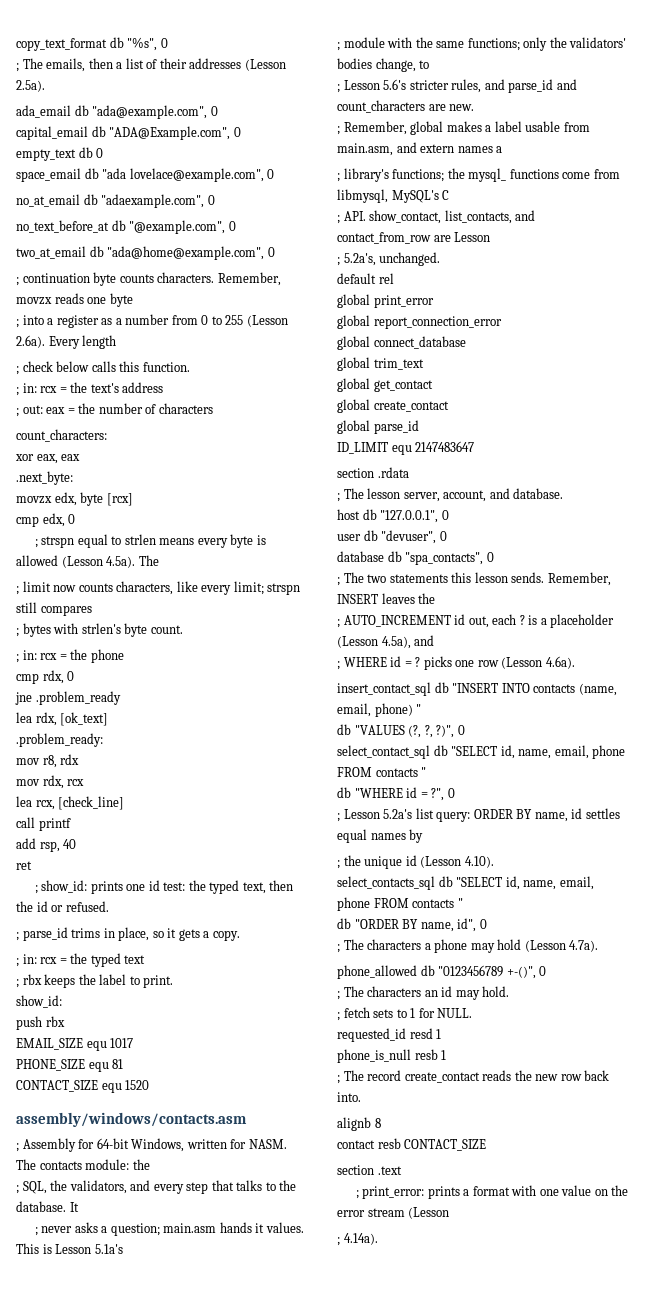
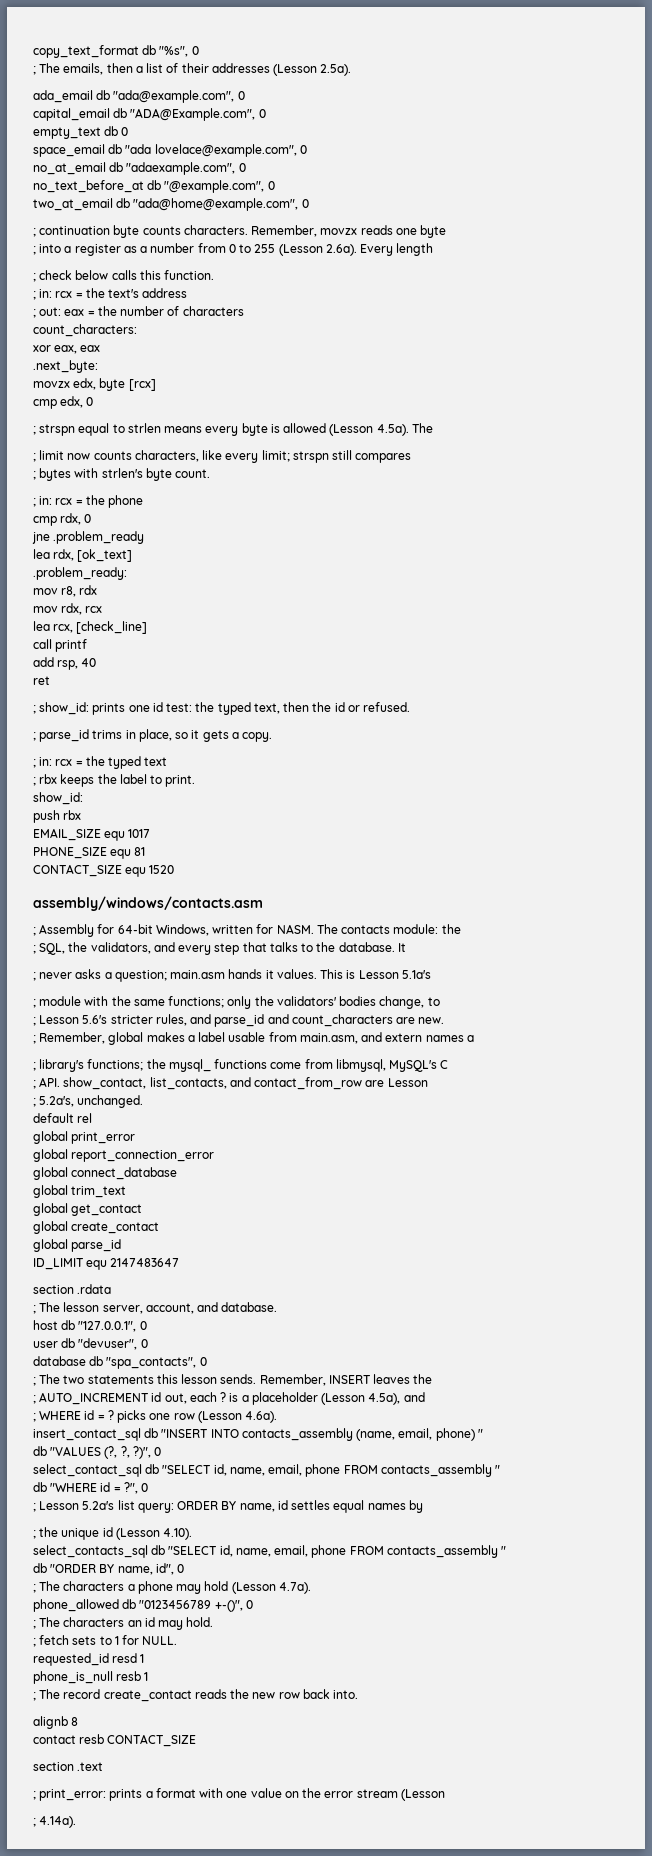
- insert_contact_sql db "INSERT INTO contacts (name, email, phone) "
+ insert_contact_sql db "INSERT INTO contacts_assembly (name, email, phone) "
- select_contact_sql db "SELECT id, name, email, phone FROM contacts "
+ select_contact_sql db "SELECT id, name, email, phone FROM contacts_assembly "
- select_contacts_sql db "SELECT id, name, email, phone FROM contacts "
+ select_contacts_sql db "SELECT id, name, email, phone FROM contacts_assembly "

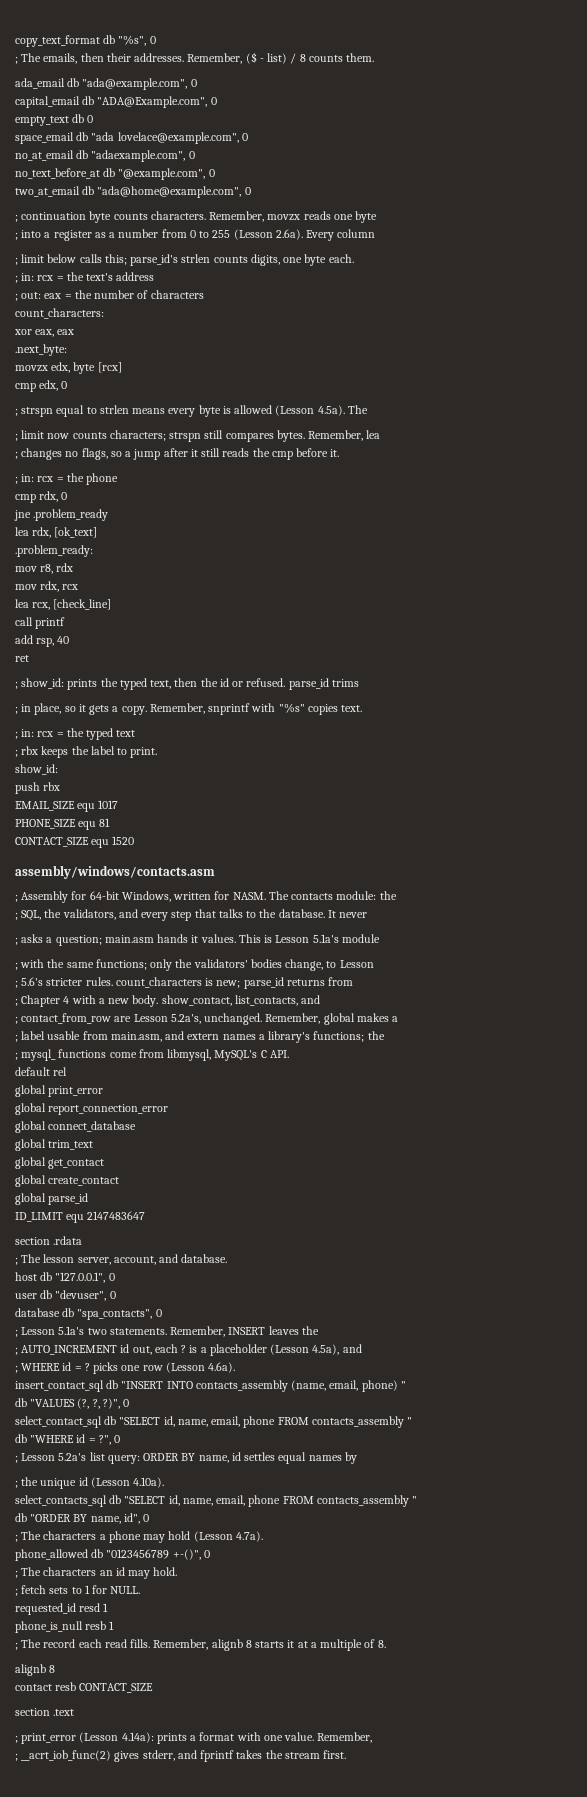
- ; The emails, then a list of their addresses (Lesson 2.5a).
+ ; The emails, then their addresses. Remember, ($ - list) / 8 counts them.
- ; into a register as a number from 0 to 255 (Lesson 2.6a). Every length
- ; check below calls this function.
+ ; into a register as a number from 0 to 255 (Lesson 2.6a). Every column
+ ; limit below calls this; parse_id's strlen counts digits, one byte each.
- ; limit now counts characters, like every limit; strspn still compares
- ; bytes with strlen's byte count.
+ ; limit now counts characters; strspn still compares bytes. Remember, lea
+ ; changes no flags, so a jump after it still reads the cmp before it.
- ; show_id: prints one id test: the typed text, then the id or refused.
- ; parse_id trims in place, so it gets a copy.
+ ; show_id: prints the typed text, then the id or refused. parse_id trims
+ ; in place, so it gets a copy. Remember, snprintf with "%s" copies text.
- It
- ; never asks a question; main.asm hands it values.
+ It never
+ ; asks a question; main.asm hands it values.
- This is Lesson 5.1a's
- ; module with the same functions; only the validators' bodies change, to
- ; Lesson 5.6's stricter rules, and parse_id and count_characters are new.
- ; Remember, global makes a label usable from main.asm, and extern names a
- ; library's functions; the mysql_ functions come from libmysql, MySQL's C
- ; API. show_contact, list_contacts, and contact_from_row are Lesson
- ; 5.2a's, unchanged.
+ This is Lesson 5.1a's module
+ ; with the same functions; only the validators' bodies change, to Lesson
+ ; 5.6's stricter rules. count_characters is new; parse_id returns from
+ ; Chapter 4 with a new body. show_contact, list_contacts, and
+ ; contact_from_row are Lesson 5.2a's, unchanged. Remember, global makes a
+ ; label usable from main.asm, and extern names a library's functions; the
+ ; mysql_ functions come from libmysql, MySQL's C API.
- ; The two statements this lesson sends.
+ ; Lesson 5.1a's two statements.
- ; the unique id (Lesson 4.10).
+ ; the unique id (Lesson 4.10a).
- ; The record create_contact reads the new row back into.
+ ; The record each read fills. Remember, alignb 8 starts it at a multiple of 8.
- ; print_error: prints a format with one value on the error stream (Lesson
- ; 4.14a).
+ ; print_error (Lesson 4.14a): prints a format with one value. Remember,
+ ; __acrt_iob_func(2) gives stderr, and fprintf takes the stream first.

